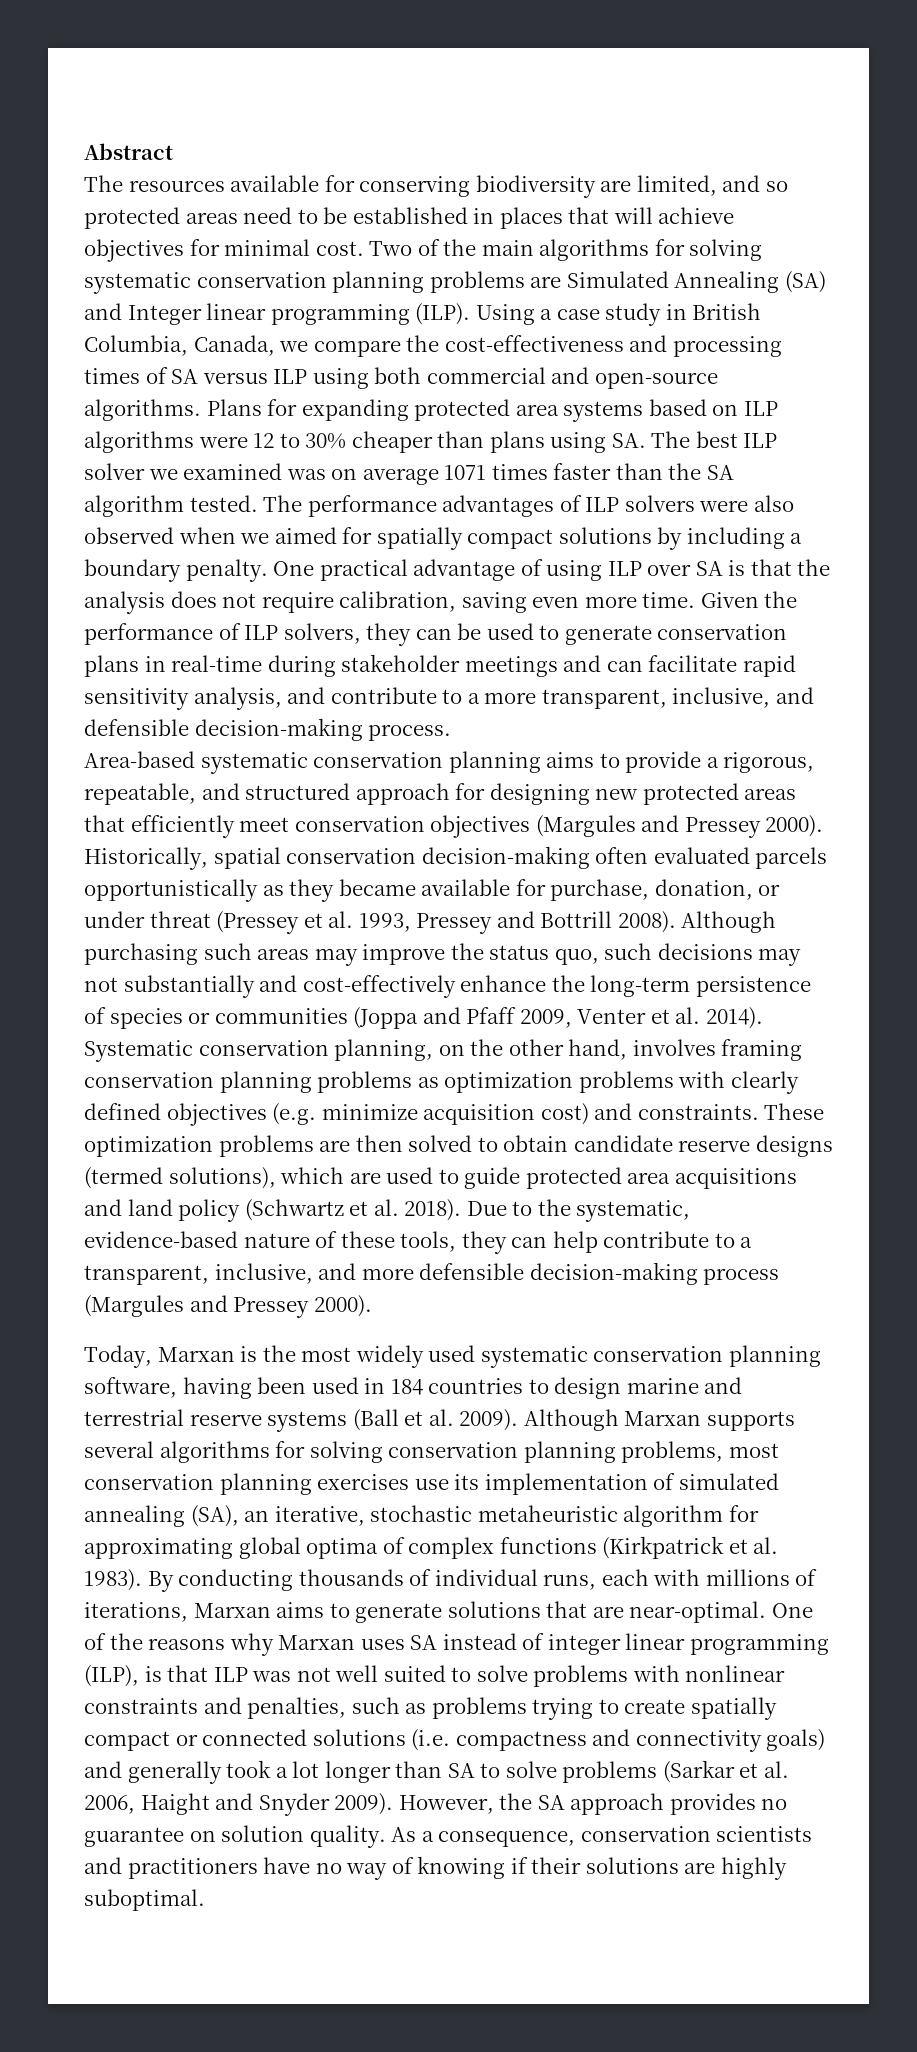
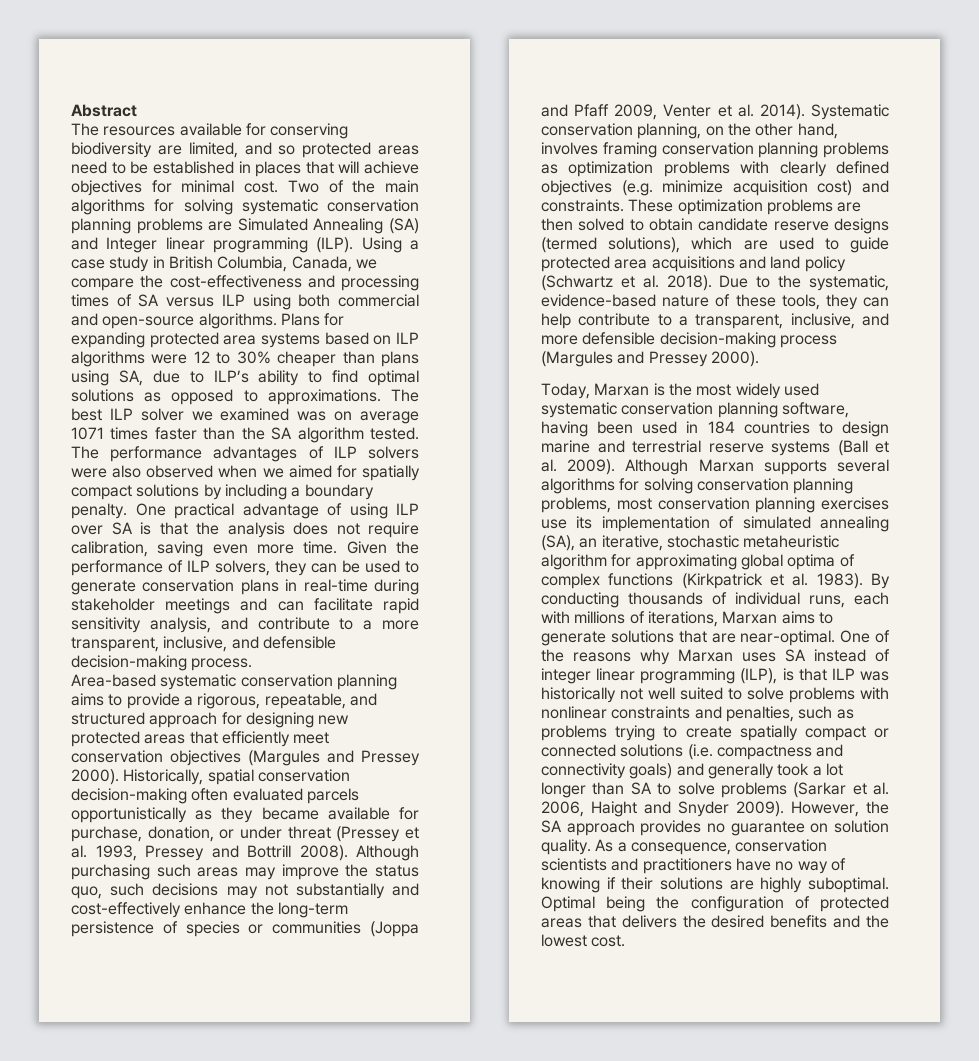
- Plans for expanding protected area systems based on ILP algorithms were 12 to 30% cheaper than plans using SA. The best ILP solver we examined was on average 1071 times faster than the SA algorithm tested.
+ Plans for expanding protected area systems based on ILP algorithms were 12 to 30% cheaper than plans using SA, due to ILP’s ability to find optimal solutions as opposed to approximations. The best ILP solver we examined was on average 1071 times faster than the SA algorithm tested.
- One of the reasons why Marxan uses SA instead of integer linear programming (ILP), is that ILP was not well suited to solve problems with nonlinear constraints and penalties, such as problems trying to create spatially compact or connected solutions (i.e. compactness and connectivity goals) and generally took a lot longer than SA to solve problems (Sarkar et al. 2006, Haight and Snyder 2009).
+ One of the reasons why Marxan uses SA instead of integer linear programming (ILP), is that ILP was historically not well suited to solve problems with nonlinear constraints and penalties, such as problems trying to create spatially compact or connected solutions (i.e. compactness and connectivity goals) and generally took a lot longer than SA to solve problems (Sarkar et al. 2006, Haight and Snyder 2009).
+ Optimal being the configuration of protected areas that delivers the desired benefits and the lowest cost.

